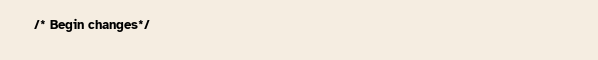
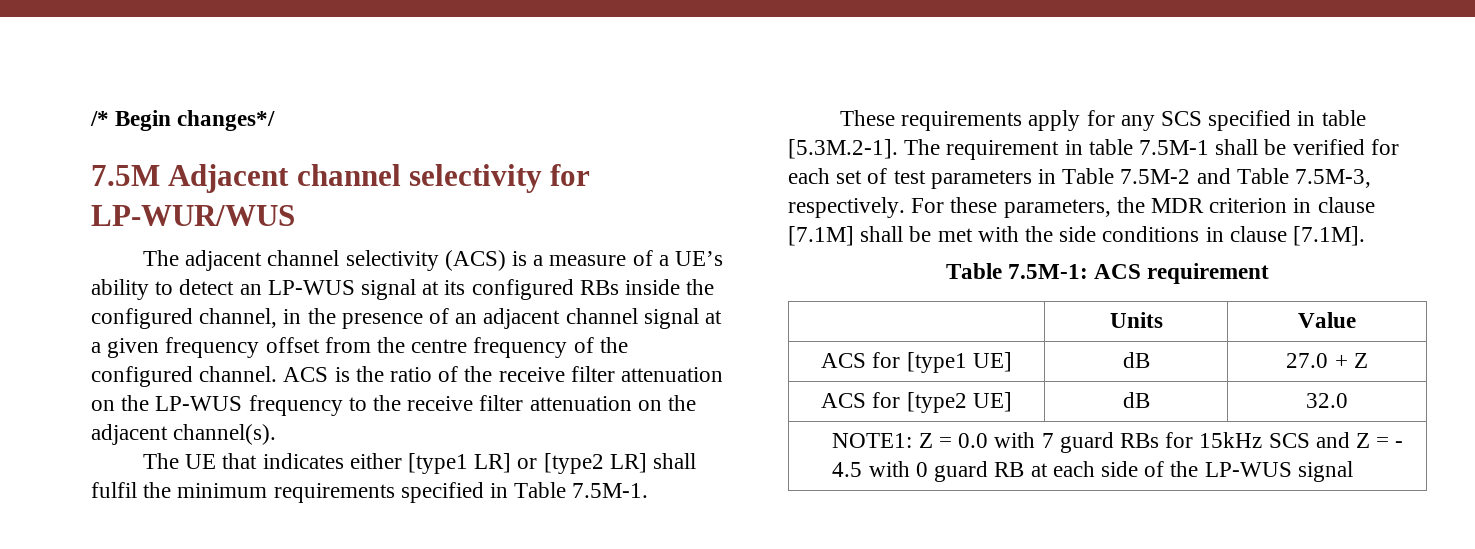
+ 7.5M Adjacent channel selectivity for LP-WUR/WUS
+ The adjacent channel selectivity (ACS) is a measure of a UE’s ability to detect an LP-WUS signal at its configured RBs inside the configured channel, in the presence of an adjacent channel signal at a given frequency offset from the centre frequency of the configured channel. ACS is the ratio of the receive filter attenuation on the LP-WUS frequency to the receive filter attenuation on the adjacent channel(s).
+ The UE that indicates either [type1 LR] or [type2 LR] shall fulfil the minimum requirements specified in Table 7.5M-1.
+ These requirements apply for any SCS specified in table [5.3M.2-1]. The requirement in table 7.5M-1 shall be verified for each set of test parameters in Table 7.5M-2 and Table 7.5M-3, respectively. For these parameters, the MDR criterion in clause [7.1M] shall be met with the side conditions in clause [7.1M].
+ Table 7.5M-1: ACS requirement
+ | Units | Value
+ ACS for [type1 UE] | dB | 27.0 + Z
+ ACS for [type2 UE] | dB | 32.0
+ NOTE1: Z = 0.0 with 7 guard RBs for 15kHz SCS and Z = - 4.5 with 0 guard RB at each side of the LP-WUS signal

